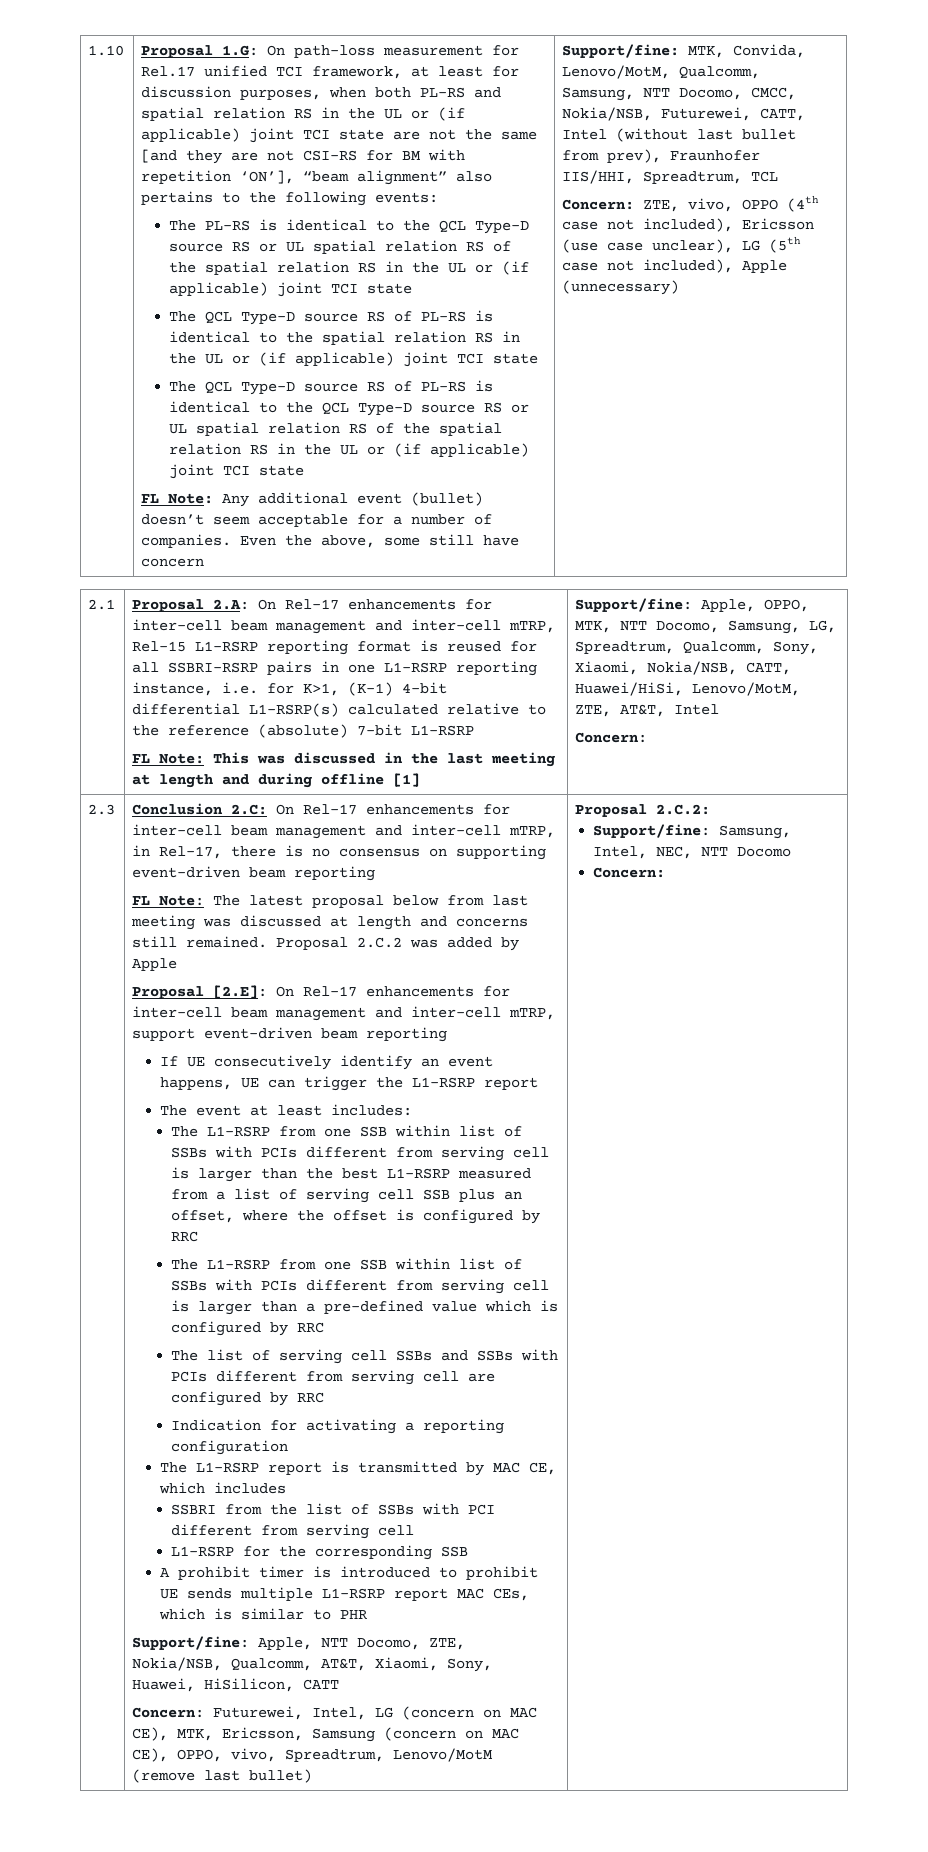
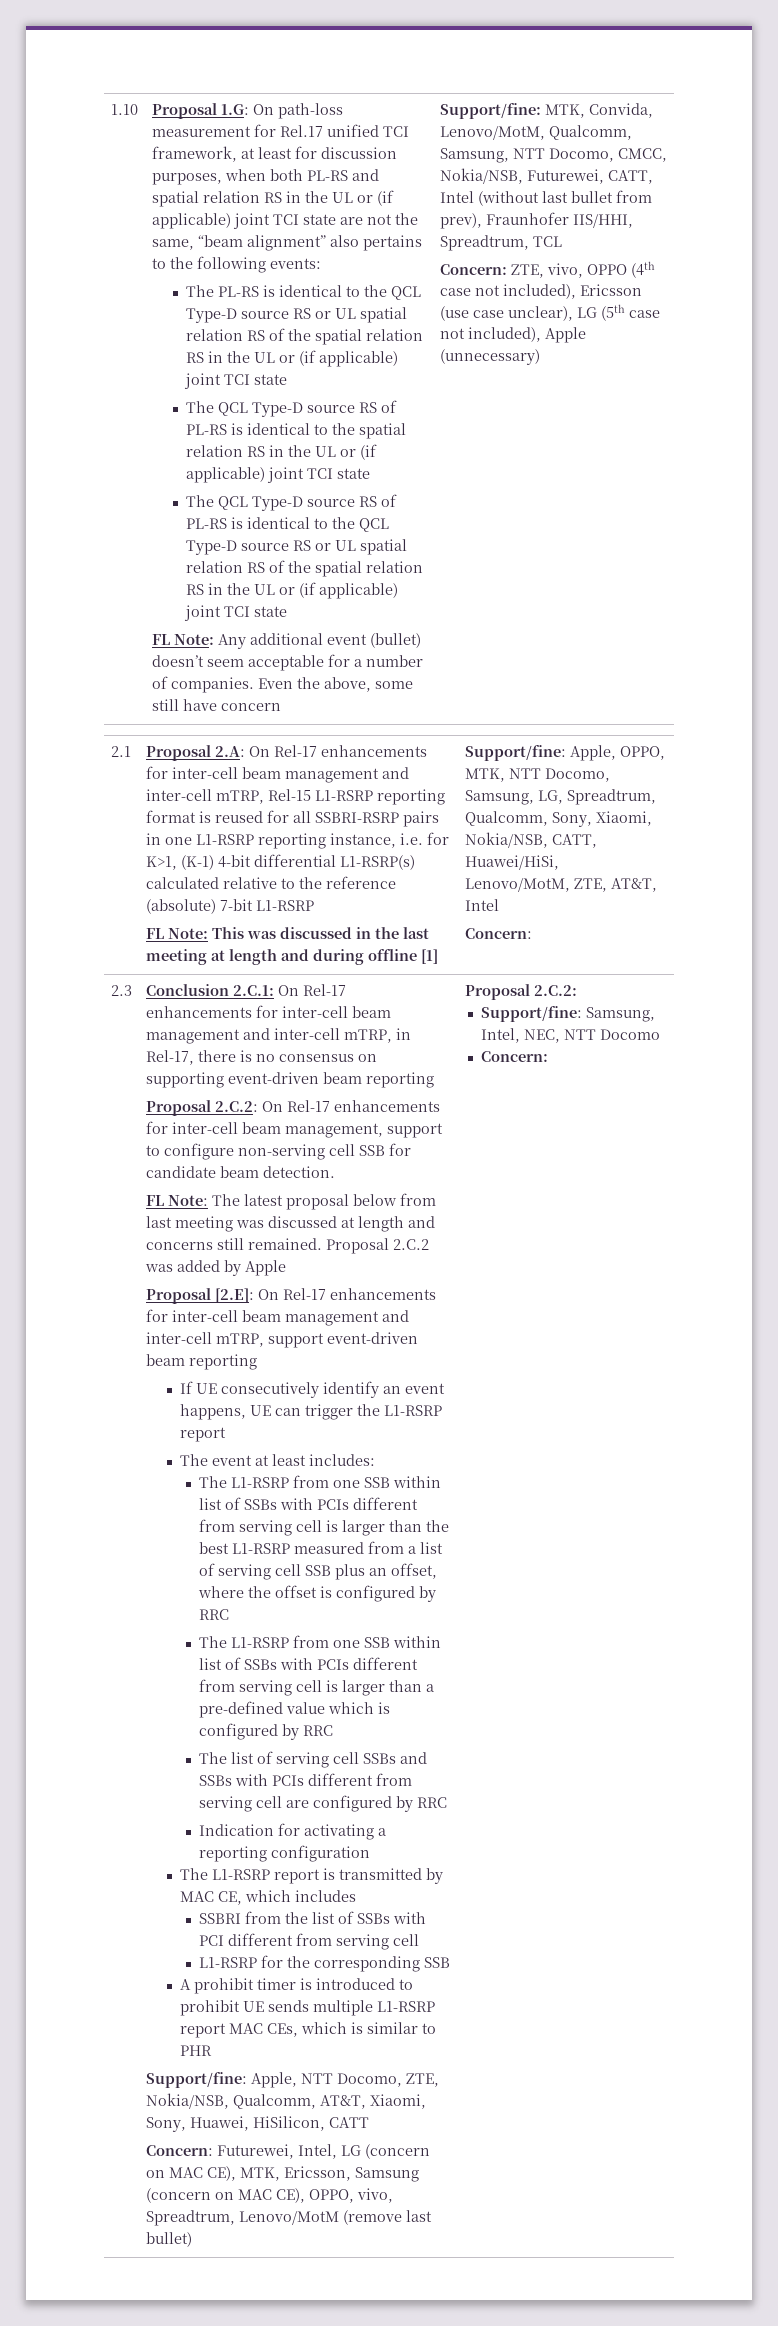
- Proposal 1.G: On path-loss measurement for Rel.17 unified TCI framework, at least for discussion purposes, when both PL-RS and spatial relation RS in the UL or (if applicable) joint TCI state are not the same [and they are not CSI-RS for BM with repetition ‘ON’], “beam alignment” also pertains to the following events:
+ Proposal 1.G: On path-loss measurement for Rel.17 unified TCI framework, at least for discussion purposes, when both PL-RS and spatial relation RS in the UL or (if applicable) joint TCI state are not the same, “beam alignment” also pertains to the following events:
- Conclusion 2.C: On Rel-17 enhancements for inter-cell beam management and inter-cell mTRP, in Rel-17, there is no consensus on supporting event-driven beam reporting
+ Conclusion 2.C.1: On Rel-17 enhancements for inter-cell beam management and inter-cell mTRP, in Rel-17, there is no consensus on supporting event-driven beam reporting
+ Proposal 2.C.2: On Rel-17 enhancements for inter-cell beam management, support to configure non-serving cell SSB for candidate beam detection.

